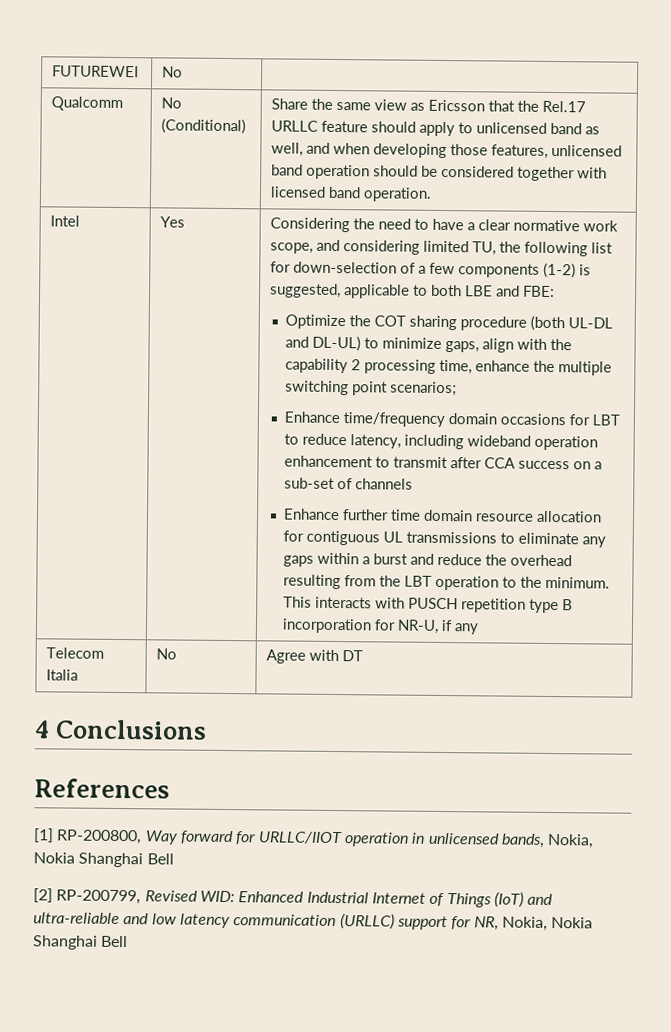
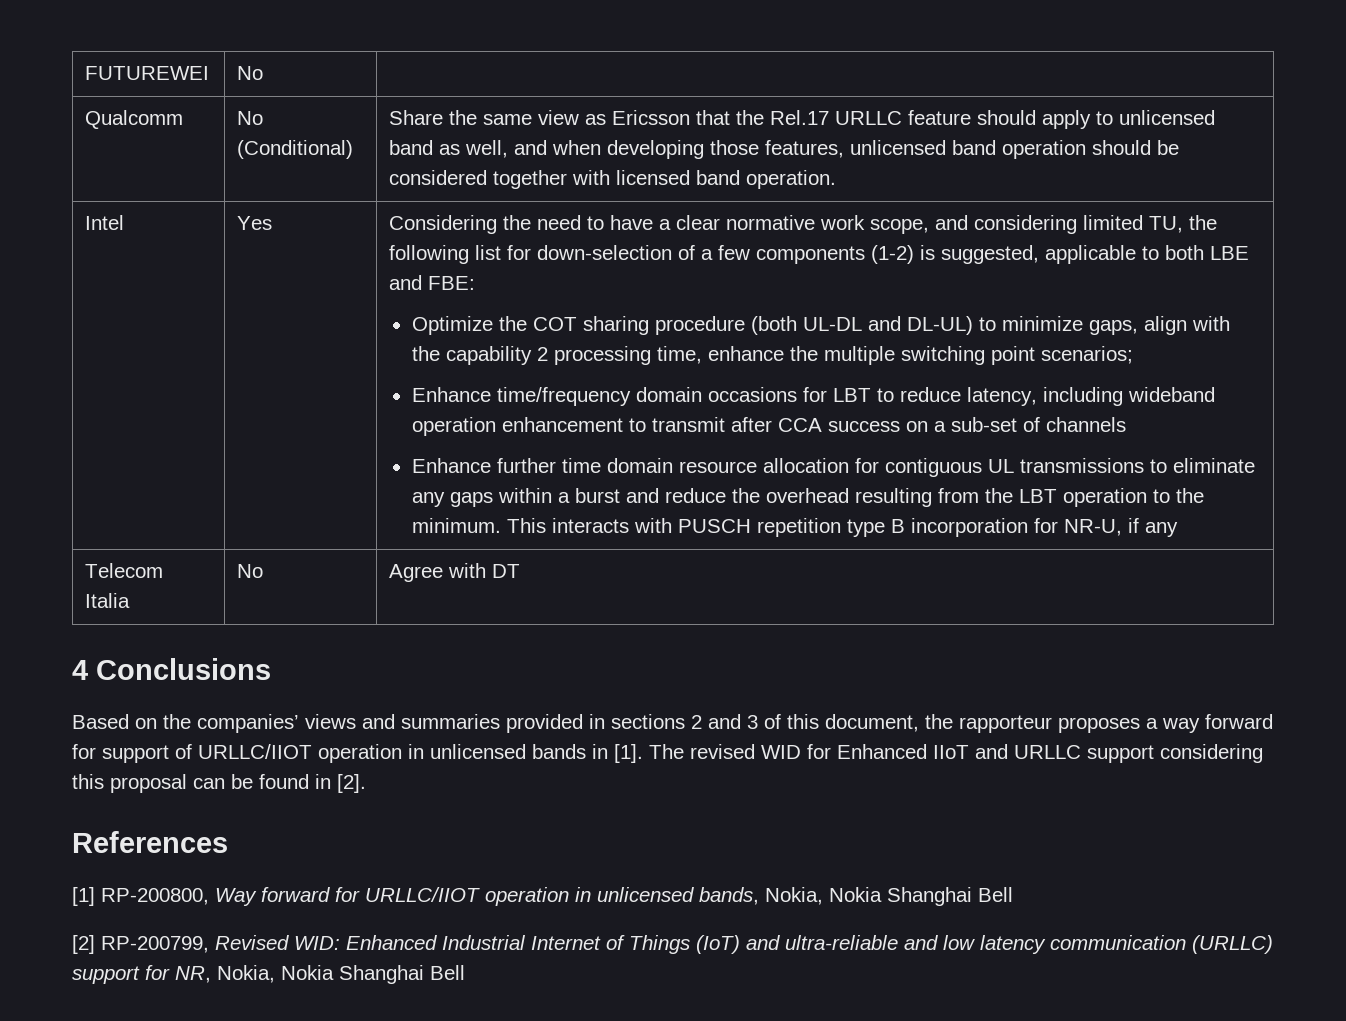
+ Based on the companies’ views and summaries provided in sections 2 and 3 of this document, the rapporteur proposes a way forward for support of URLLC/IIOT operation in unlicensed bands in [1]. The revised WID for Enhanced IIoT and URLLC support considering this proposal can be found in [2].

